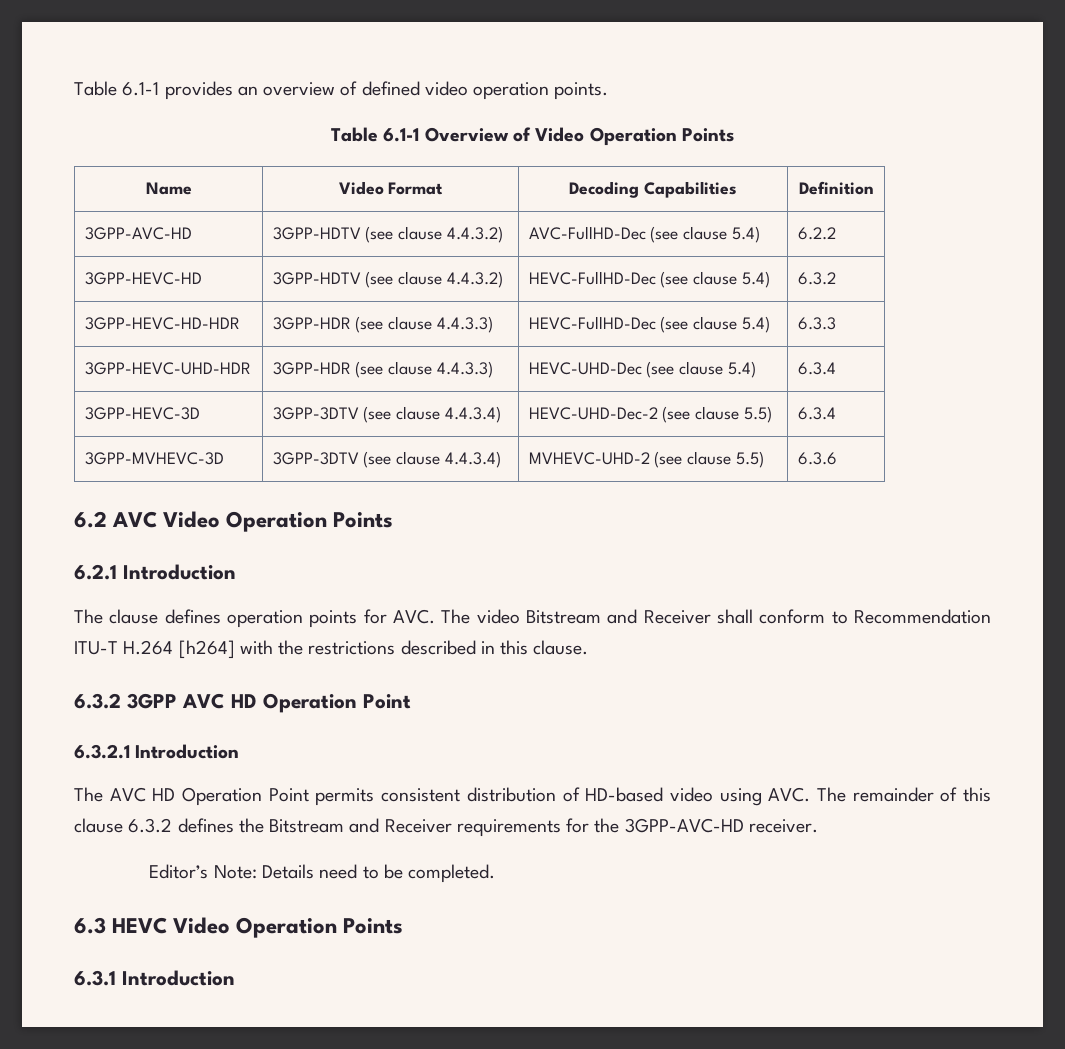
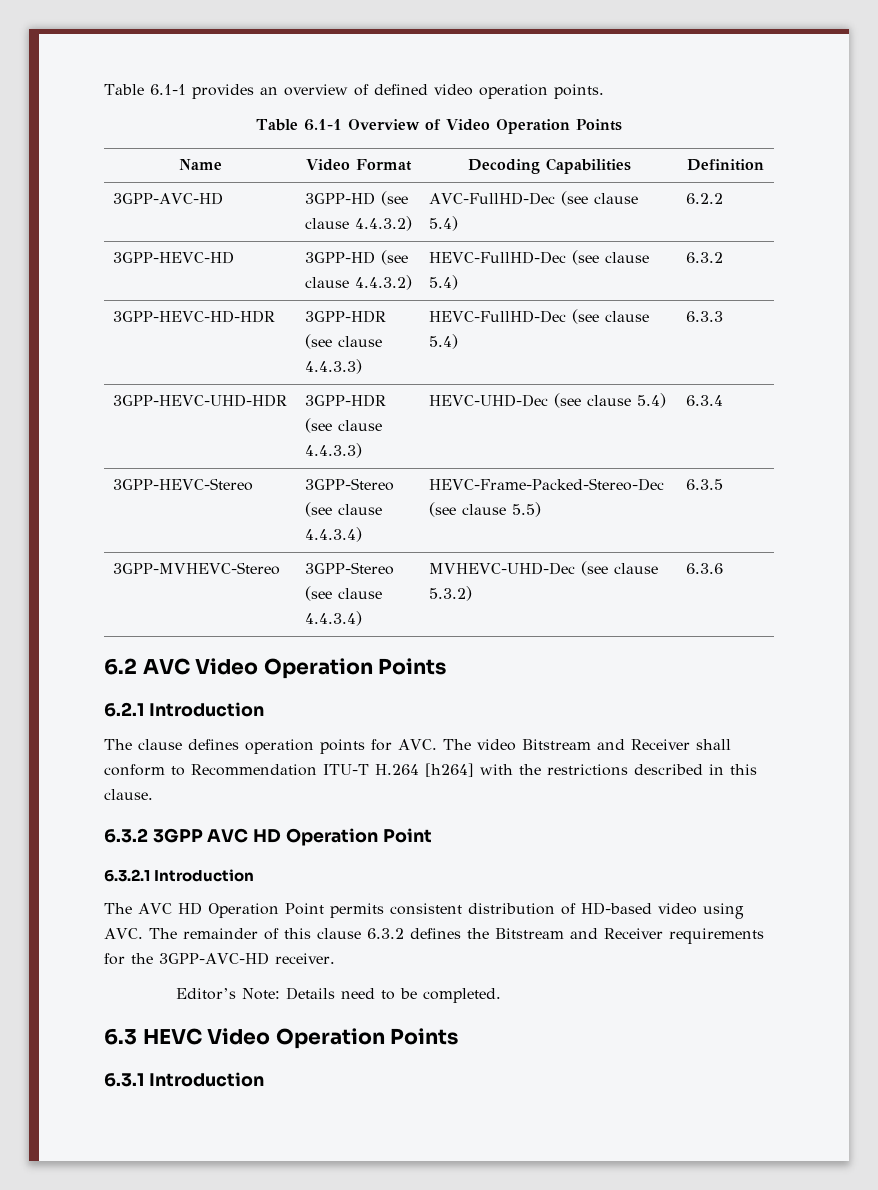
- 3GPP-AVC-HD | 3GPP-HDTV (see clause 4.4.3.2) | AVC-FullHD-Dec (see clause 5.4) | 6.2.2
+ 3GPP-AVC-HD | 3GPP-HD (see clause 4.4.3.2) | AVC-FullHD-Dec (see clause 5.4) | 6.2.2
- 3GPP-HEVC-HD | 3GPP-HDTV (see clause 4.4.3.2) | HEVC-FullHD-Dec (see clause 5.4) | 6.3.2
+ 3GPP-HEVC-HD | 3GPP-HD (see clause 4.4.3.2) | HEVC-FullHD-Dec (see clause 5.4) | 6.3.2
- 3GPP-HEVC-3D | 3GPP-3DTV (see clause 4.4.3.4) | HEVC-UHD-Dec-2 (see clause 5.5) | 6.3.4
- 3GPP-MVHEVC-3D | 3GPP-3DTV (see clause 4.4.3.4) | MVHEVC-UHD-2 (see clause 5.5) | 6.3.6
+ 3GPP-HEVC-Stereo | 3GPP-Stereo (see clause 4.4.3.4) | HEVC-Frame-Packed-Stereo-Dec (see clause 5.5) | 6.3.5
+ 3GPP-MVHEVC-Stereo | 3GPP-Stereo (see clause 4.4.3.4) | MVHEVC-UHD-Dec (see clause 5.3.2) | 6.3.6

